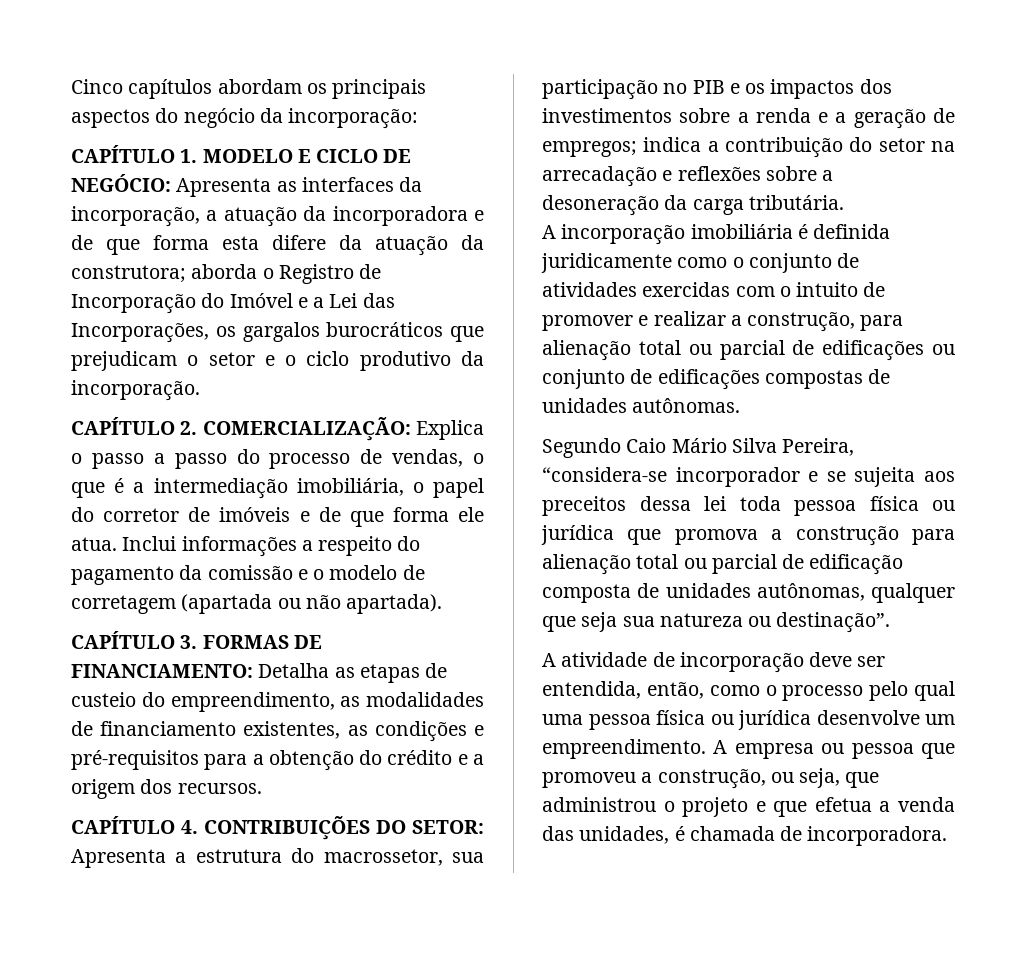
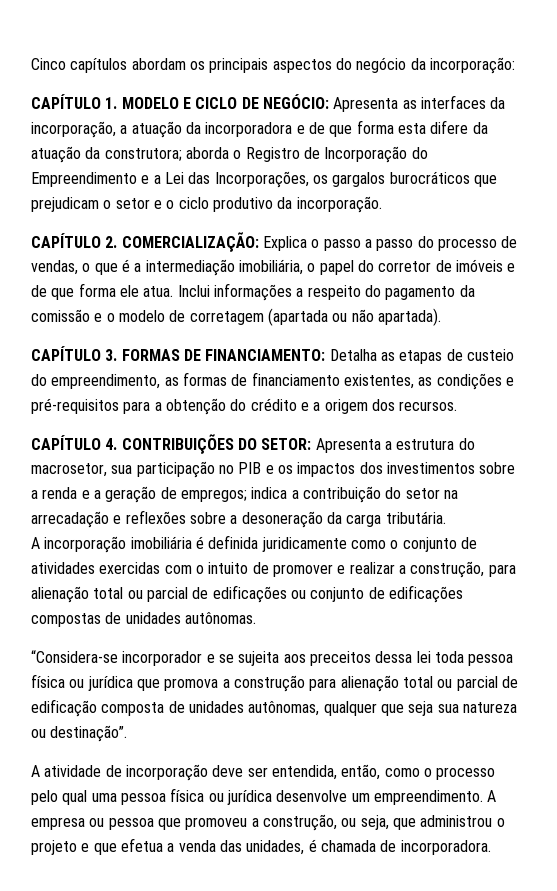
- CAPÍTULO 1. MODELO E CICLO DE NEGÓCIO: Apresenta as interfaces da incorporação, a atuação da incorporadora e de que forma esta difere da atuação da construtora; aborda o Registro de Incorporação do Imóvel e a Lei das Incorporações, os gargalos burocráticos que prejudicam o setor e o ciclo produtivo da incorporação.
+ CAPÍTULO 1. MODELO E CICLO DE NEGÓCIO: Apresenta as interfaces da incorporação, a atuação da incorporadora e de que forma esta difere da atuação da construtora; aborda o Registro de Incorporação do Empreendimento e a Lei das Incorporações, os gargalos burocráticos que prejudicam o setor e o ciclo produtivo da incorporação.
- CAPÍTULO 3. FORMAS DE FINANCIAMENTO: Detalha as etapas de custeio do empreendimento, as modalidades de financiamento existentes, as condições e pré-requisitos para a obtenção do crédito e a origem dos recursos.
+ CAPÍTULO 3. FORMAS DE FINANCIAMENTO: Detalha as etapas de custeio do empreendimento, as formas de financiamento existentes, as condições e pré-requisitos para a obtenção do crédito e a origem dos recursos.
- CAPÍTULO 4. CONTRIBUIÇÕES DO SETOR: Apresenta a estrutura do macrossetor, sua participação no PIB e os impactos dos investimentos sobre a renda e a geração de empregos; indica a contribuição do setor na arrecadação e reflexões sobre a desoneração da carga tributária.
+ CAPÍTULO 4. CONTRIBUIÇÕES DO SETOR: Apresenta a estrutura do macrosetor, sua participação no PIB e os impactos dos investimentos sobre a renda e a geração de empregos; indica a contribuição do setor na arrecadação e reflexões sobre a desoneração da carga tributária.
- Segundo Caio Mário Silva Pereira, “considera-se incorporador e se sujeita aos preceitos dessa lei toda pessoa física ou jurídica que promova a construção para alienação total ou parcial de edificação composta de unidades autônomas, qualquer que seja sua natureza ou destinação”.
+ “Considera-se incorporador e se sujeita aos preceitos dessa lei toda pessoa física ou jurídica que promova a construção para alienação total ou parcial de edificação composta de unidades autônomas, qualquer que seja sua natureza ou destinação”.

